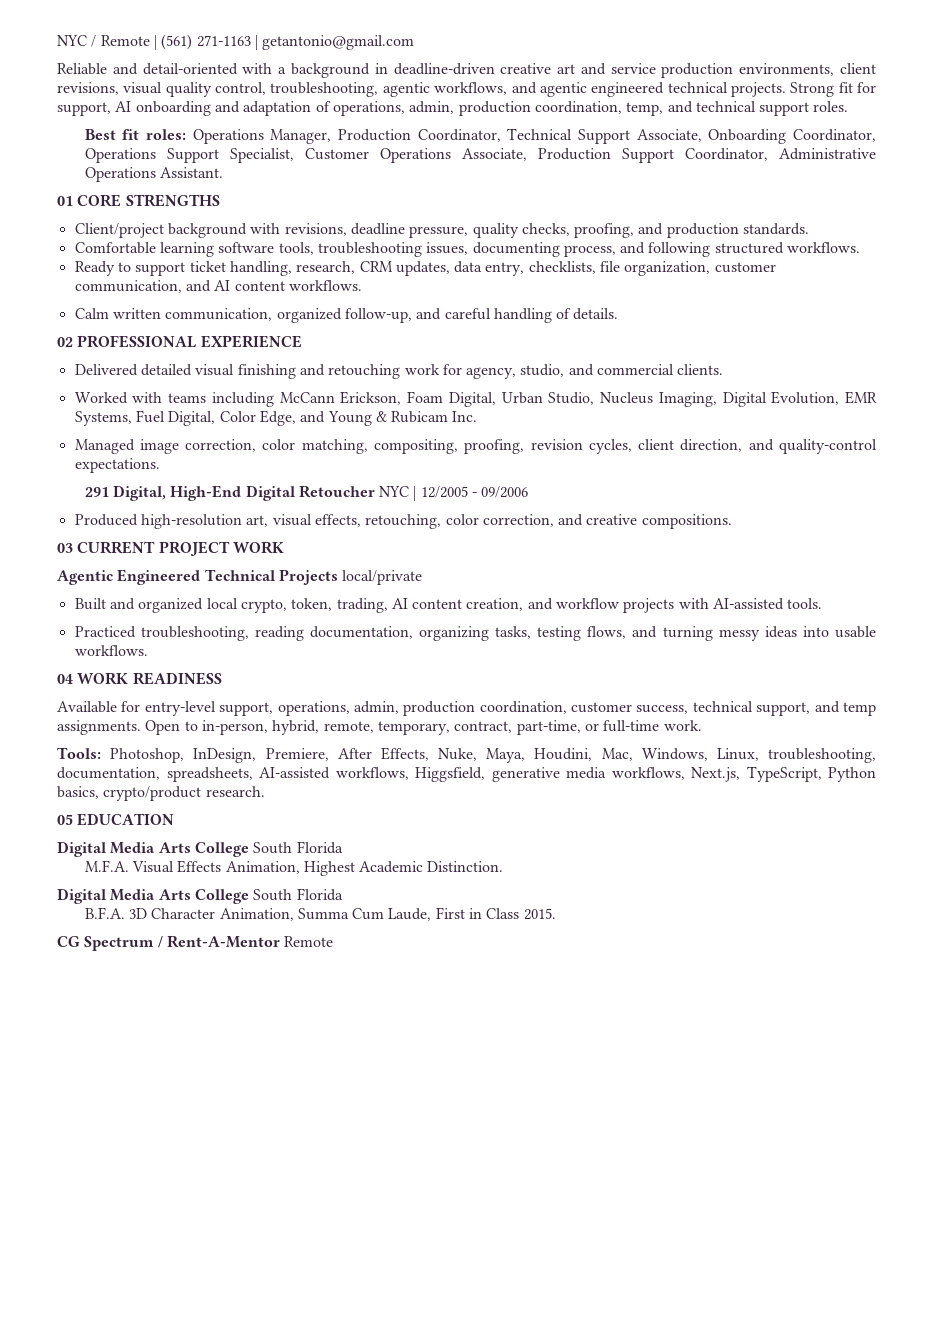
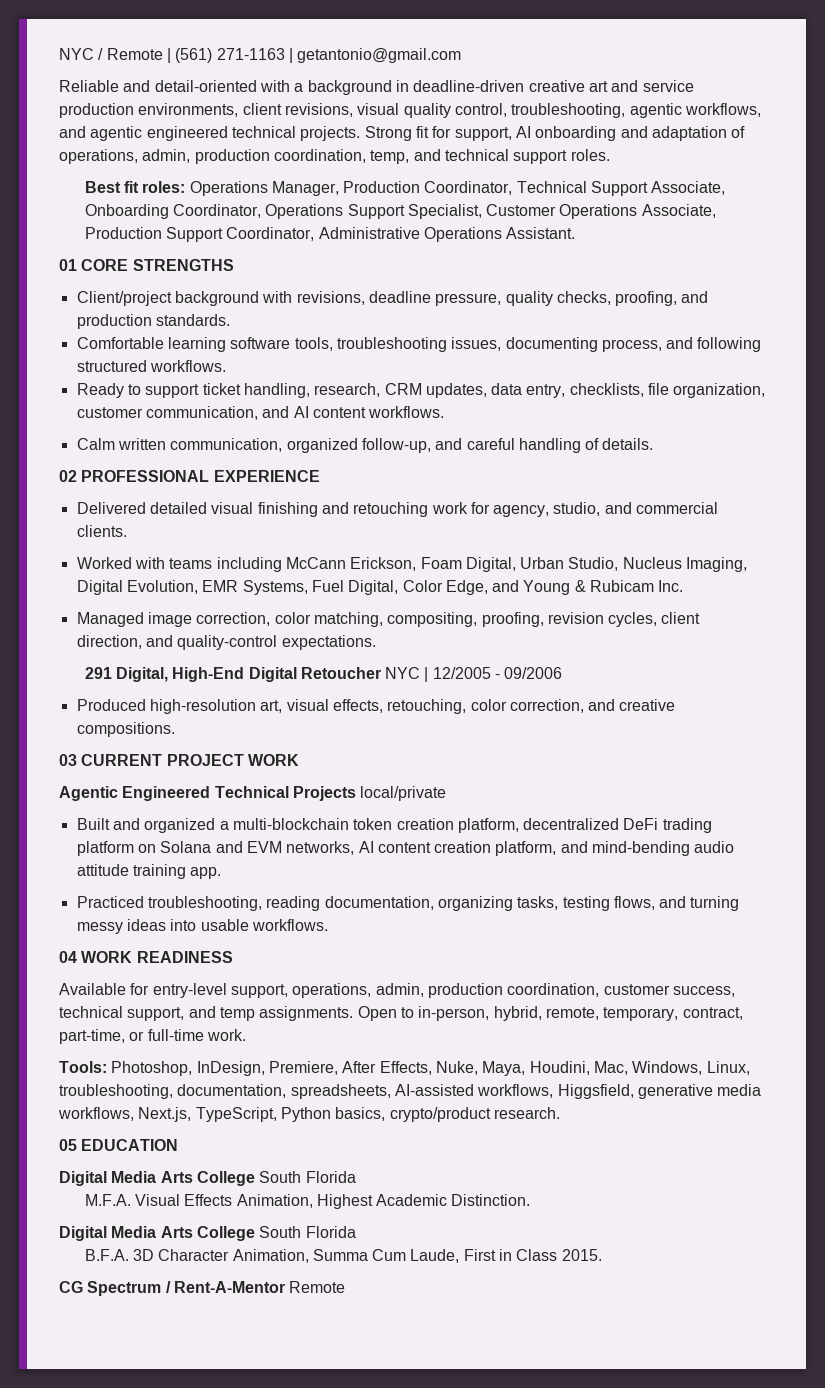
- Built and organized local crypto, token, trading, AI content creation, and workflow projects with AI-assisted tools.
+ Built and organized a multi-blockchain token creation platform, decentralized DeFi trading platform on Solana and EVM networks, AI content creation platform, and mind-bending audio attitude training app.

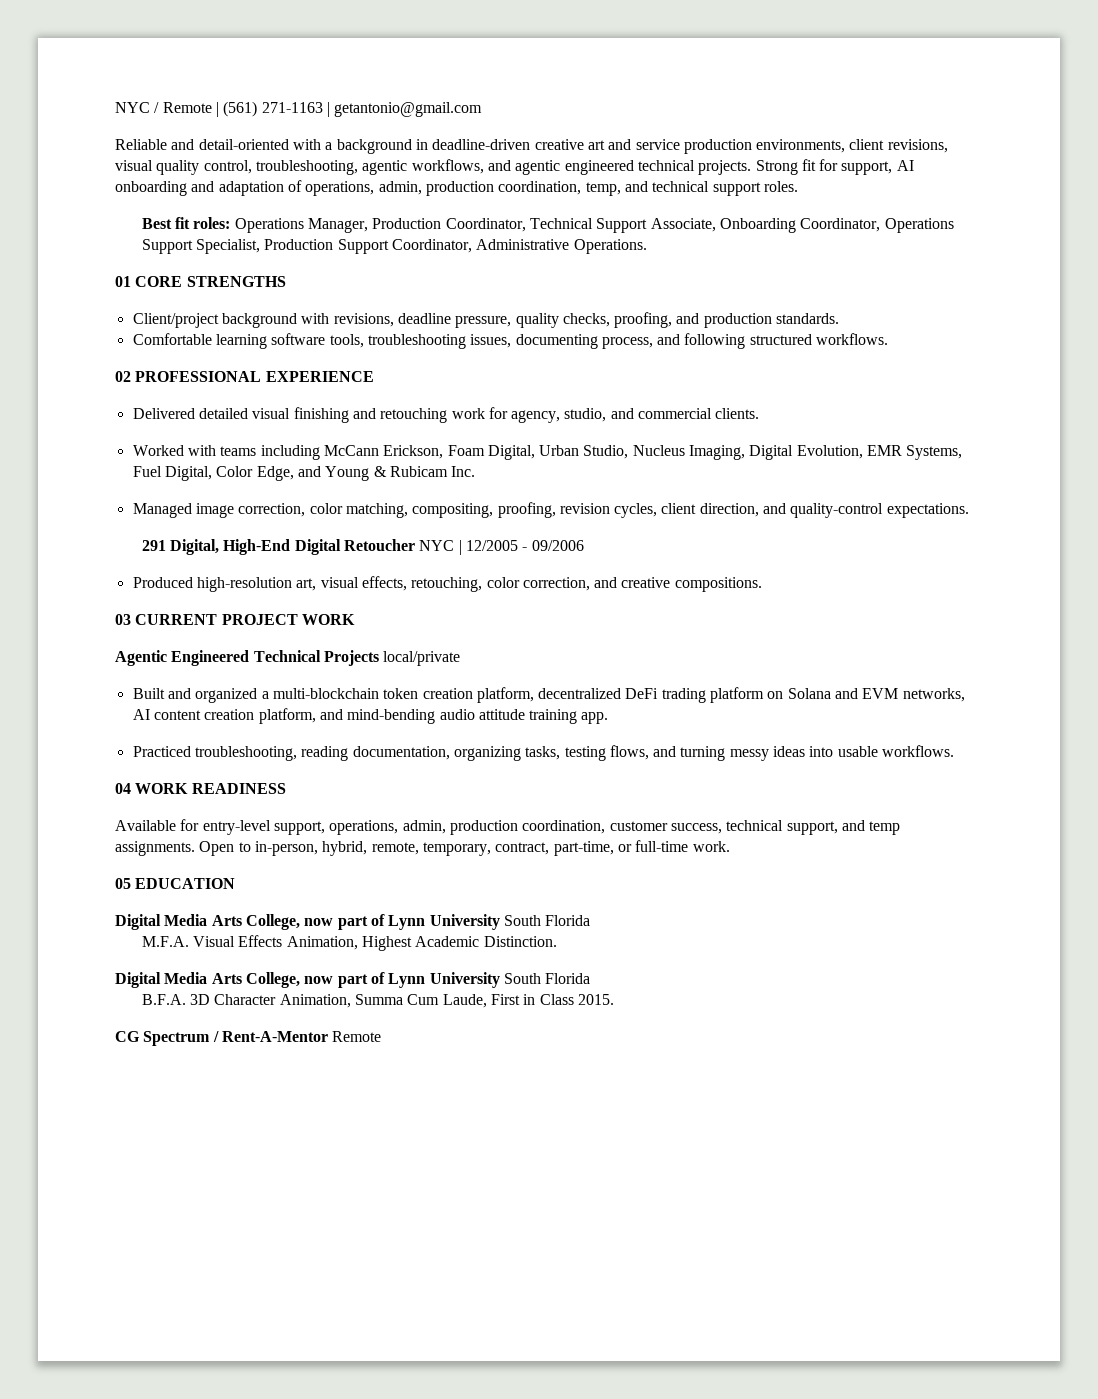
- Best fit roles: Operations Manager, Production Coordinator, Technical Support Associate, Onboarding Coordinator, Operations Support Specialist, Customer Operations Associate, Production Support Coordinator, Administrative Operations Assistant.
+ Best fit roles: Operations Manager, Production Coordinator, Technical Support Associate, Onboarding Coordinator, Operations Support Specialist, Production Support Coordinator, Administrative Operations.
- Ready to support ticket handling, research, CRM updates, data entry, checklists, file organization, customer communication, and AI content workflows.
- Calm written communication, organized follow-up, and careful handling of details.
- Tools: Photoshop, InDesign, Premiere, After Effects, Nuke, Maya, Houdini, Mac, Windows, Linux, troubleshooting, documentation, spreadsheets, AI-assisted workflows, Higgsfield, generative media workflows, Next.js, TypeScript, Python basics, crypto/product research.
  05 EDUCATION
- Digital Media Arts College South Florida
+ Digital Media Arts College, now part of Lynn University South Florida
  M.F.A. Visual Effects Animation, Highest Academic Distinction.
- Digital Media Arts College South Florida
+ Digital Media Arts College, now part of Lynn University South Florida

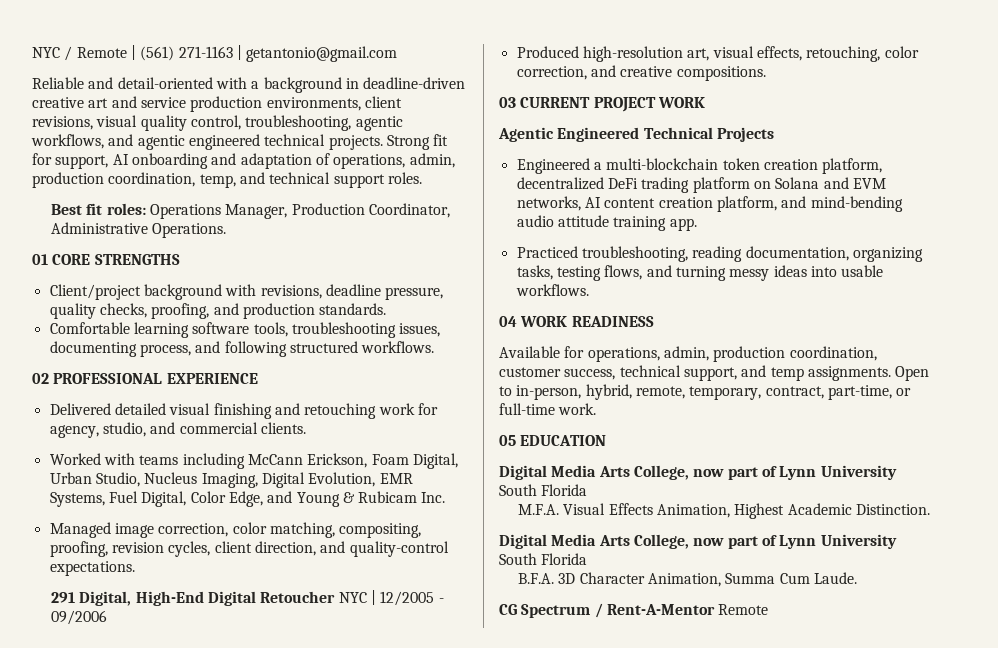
- Best fit roles: Operations Manager, Production Coordinator, Technical Support Associate, Onboarding Coordinator, Operations Support Specialist, Production Support Coordinator, Administrative Operations.
+ Best fit roles: Operations Manager, Production Coordinator, Administrative Operations.
- Agentic Engineered Technical Projects local/private
- Built and organized a multi-blockchain token creation platform, decentralized DeFi trading platform on Solana and EVM networks, AI content creation platform, and mind-bending audio attitude training app.
+ Agentic Engineered Technical Projects
+ Engineered a multi-blockchain token creation platform, decentralized DeFi trading platform on Solana and EVM networks, AI content creation platform, and mind-bending audio attitude training app.
- Available for entry-level support, operations, admin, production coordination, customer success, technical support, and temp assignments.
+ Available for operations, admin, production coordination, customer success, technical support, and temp assignments.
- B.F.A. 3D Character Animation, Summa Cum Laude, First in Class 2015.
+ B.F.A. 3D Character Animation, Summa Cum Laude.

